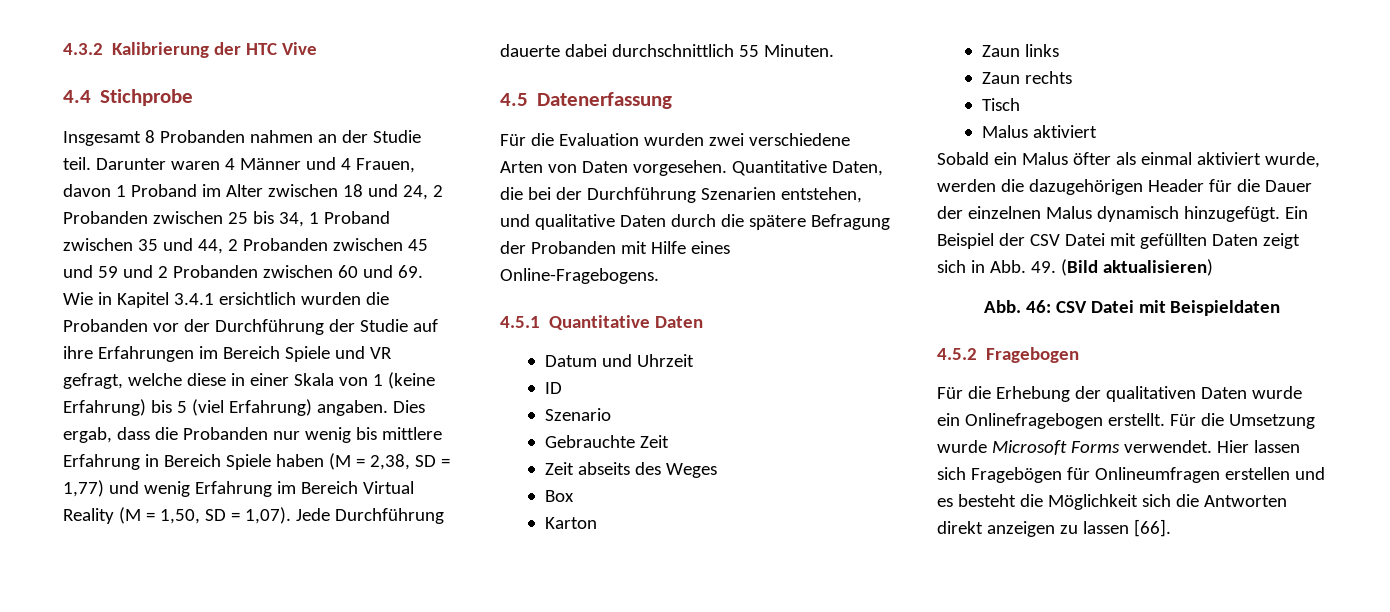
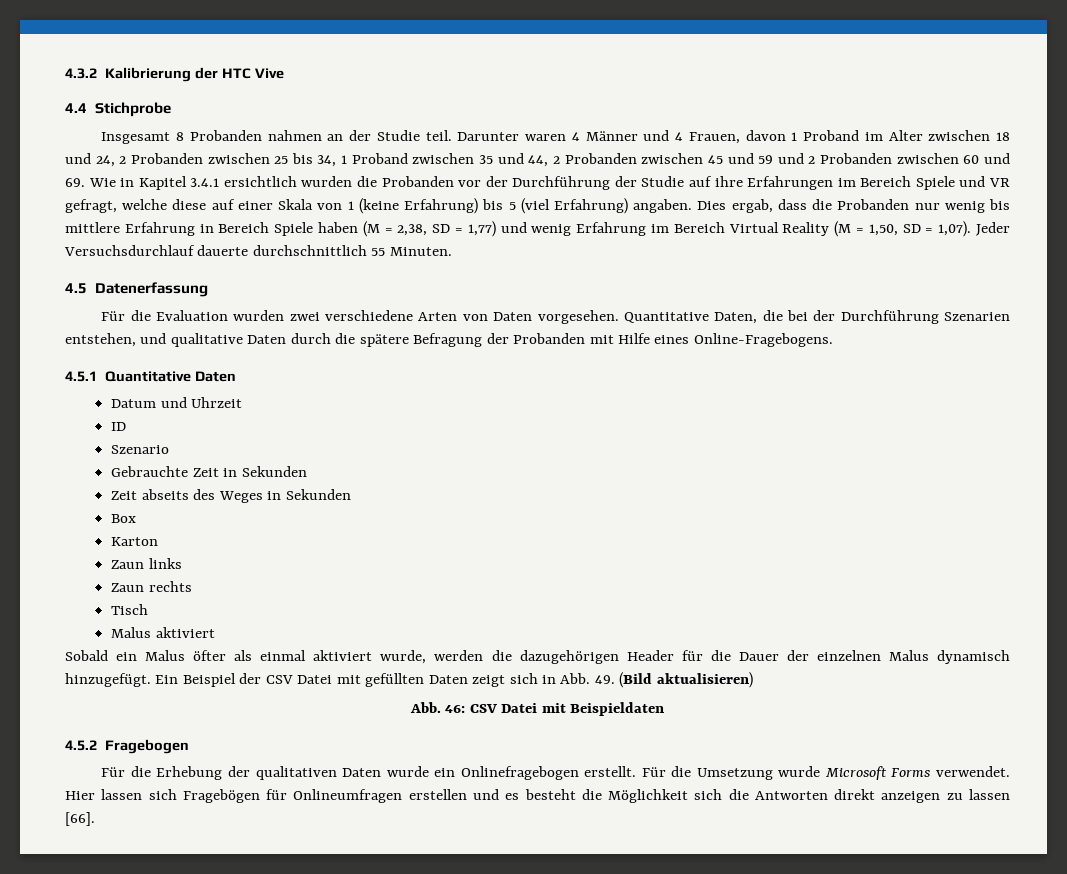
- Darunter waren 4 Männer und 4 Frauen, davon 1 Proband im Alter zwischen 18 und 24, 2 Probanden zwischen 25 bis 34, 1 Proband zwischen 35 und 44, 2 Probanden zwischen 45 und 59 und 2 Probanden zwischen 60 und 69. Wie in Kapitel 3.4.1 ersichtlich wurden die Probanden vor der Durchführung der Studie auf ihre Erfahrungen im Bereich Spiele und VR gefragt, welche diese in einer Skala von 1 (keine Erfahrung) bis 5 (viel Erfahrung) angaben.
+ Darunter waren 4 Männer und 4 Frauen, davon 1 Proband im Alter zwischen 18 und 24, 2 Probanden zwischen 25 bis 34, 1 Proband zwischen 35 und 44, 2 Probanden zwischen 45 und 59 und 2 Probanden zwischen 60 und 69. Wie in Kapitel 3.4.1 ersichtlich wurden die Probanden vor der Durchführung der Studie auf ihre Erfahrungen im Bereich Spiele und VR gefragt, welche diese auf einer Skala von 1 (keine Erfahrung) bis 5 (viel Erfahrung) angaben.
- Jede Durchführung dauerte dabei durchschnittlich 55 Minuten.
+ Jeder Versuchsdurchlauf dauerte durchschnittlich 55 Minuten.
- Gebrauchte Zeit
+ Gebrauchte Zeit in Sekunden
- Zeit abseits des Weges
+ Zeit abseits des Weges in Sekunden

